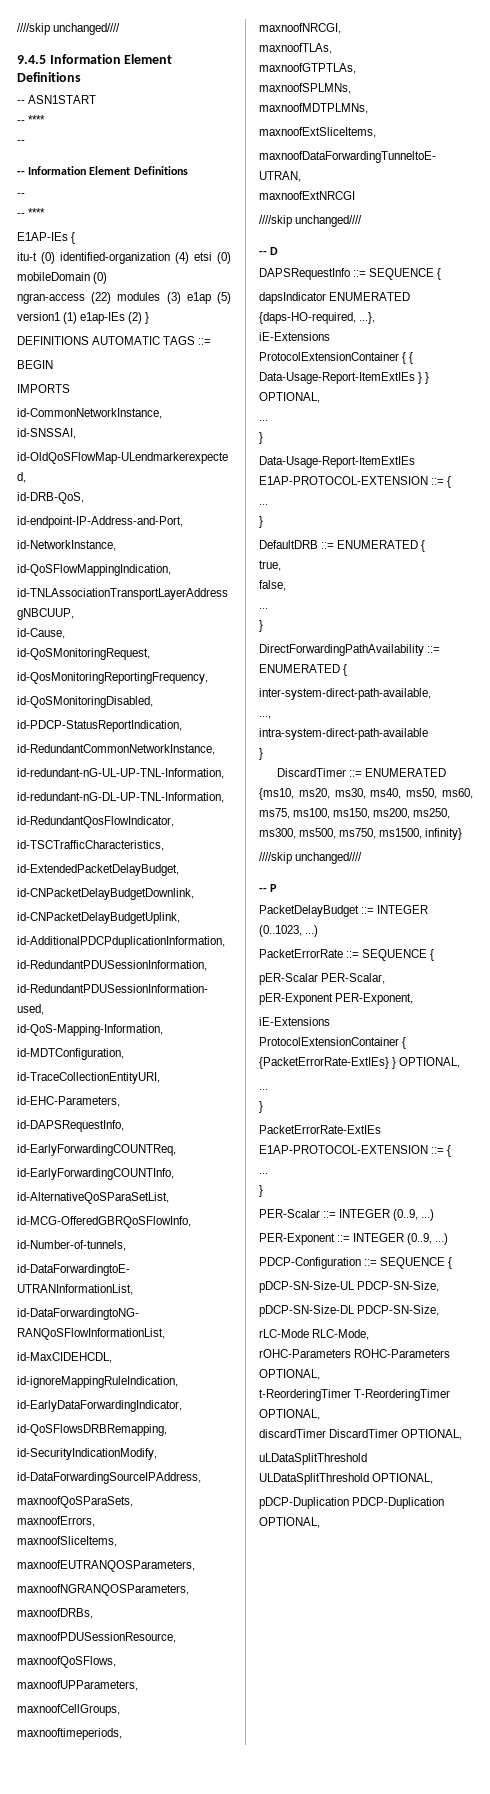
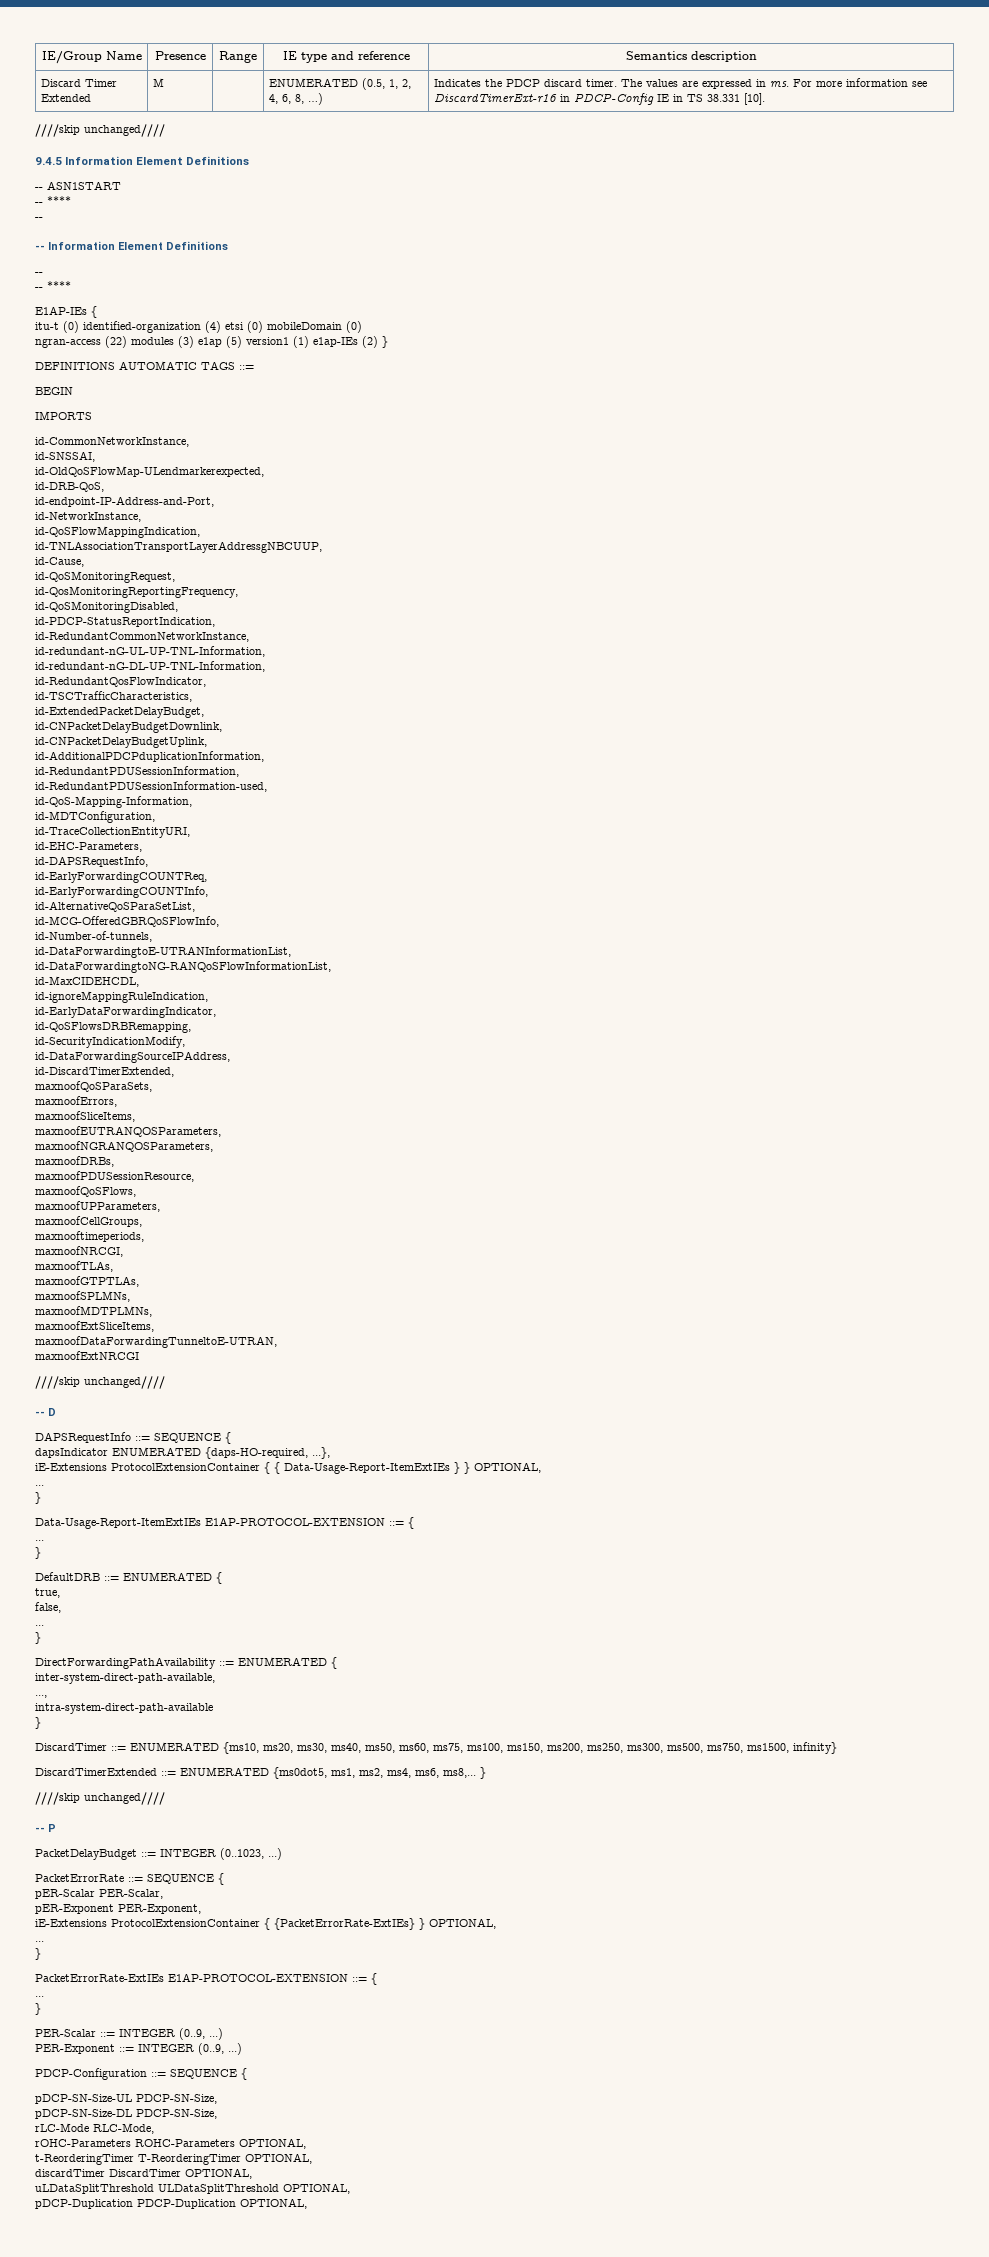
+ IE/Group Name | Presence | Range | IE type and reference | Semantics description
+ Discard Timer Extended | M | | ENUMERATED (0.5, 1, 2, 4, 6, 8, …) | Indicates the PDCP discard timer. The values are expressed in ms. For more information see DiscardTimerExt-r16 in PDCP-Config IE in TS 38.331 [10].
+ id-DiscardTimerExtended,
+ DiscardTimerExtended ::= ENUMERATED {ms0dot5, ms1, ms2, ms4, ms6, ms8,... }

